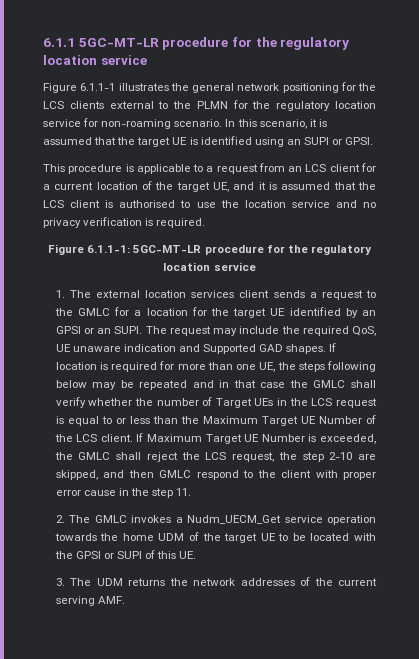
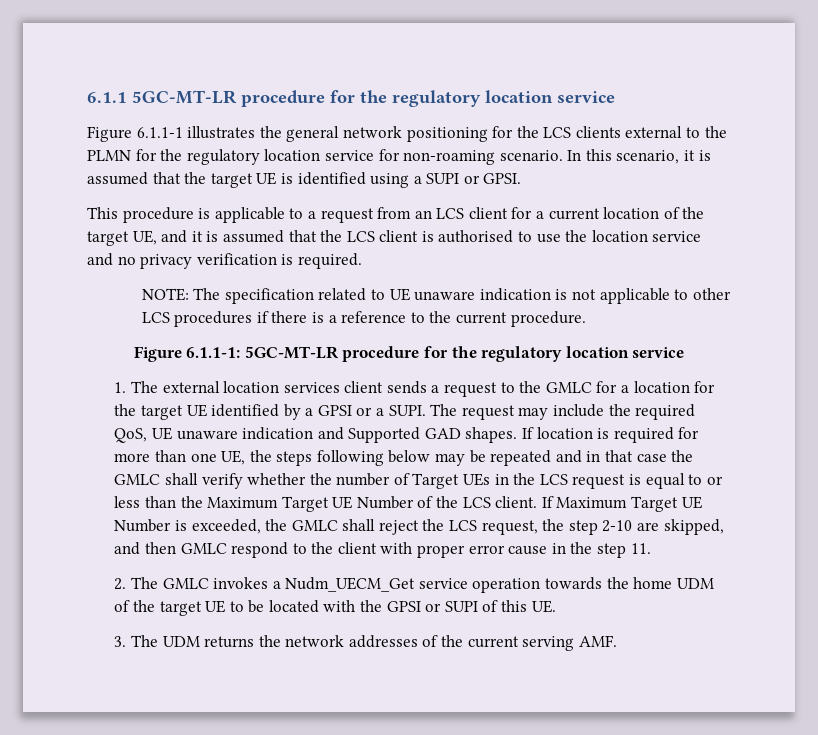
- In this scenario, it is assumed that the target UE is identified using an SUPI or GPSI.
+ In this scenario, it is assumed that the target UE is identified using a SUPI or GPSI.
+ NOTE: The specification related to UE unaware indication is not applicable to other LCS procedures if there is a reference to the current procedure.
- 1. The external location services client sends a request to the GMLC for a location for the target UE identified by an GPSI or an SUPI.
+ 1. The external location services client sends a request to the GMLC for a location for the target UE identified by a GPSI or a SUPI.

